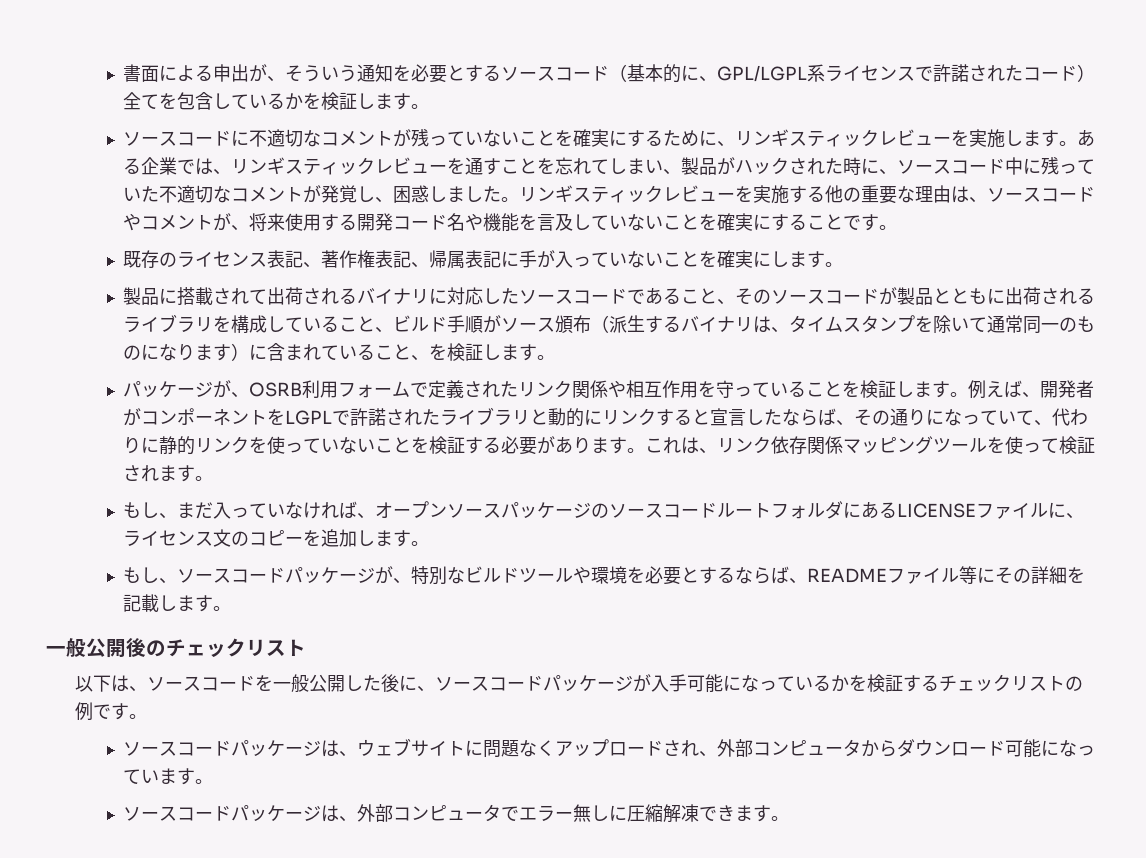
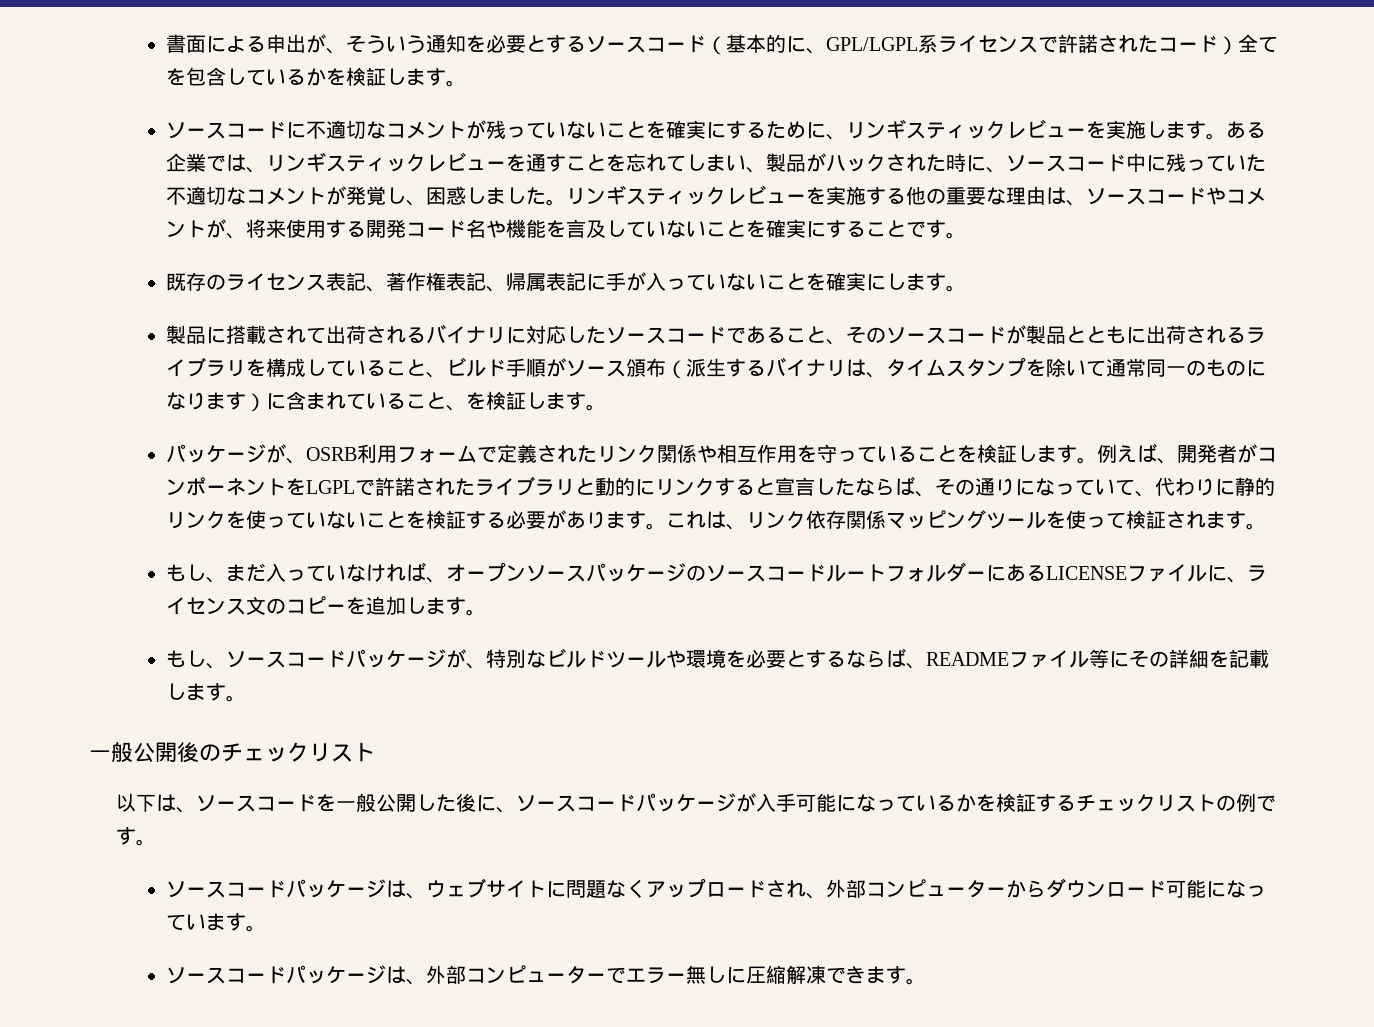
- もし、まだ入っていなければ、オープンソースパッケージのソースコードルートフォルダにあるLICENSEファイルに、ライセンス文のコピーを追加します。
+ もし、まだ入っていなければ、オープンソースパッケージのソースコードルートフォルダーにあるLICENSEファイルに、ライセンス文のコピーを追加します。
- ソースコードパッケージは、ウェブサイトに問題なくアップロードされ、外部コンピュータからダウンロード可能になっています。
+ ソースコードパッケージは、ウェブサイトに問題なくアップロードされ、外部コンピューターからダウンロード可能になっています。
- ソースコードパッケージは、外部コンピュータでエラー無しに圧縮解凍できます。
+ ソースコードパッケージは、外部コンピューターでエラー無しに圧縮解凍できます。

